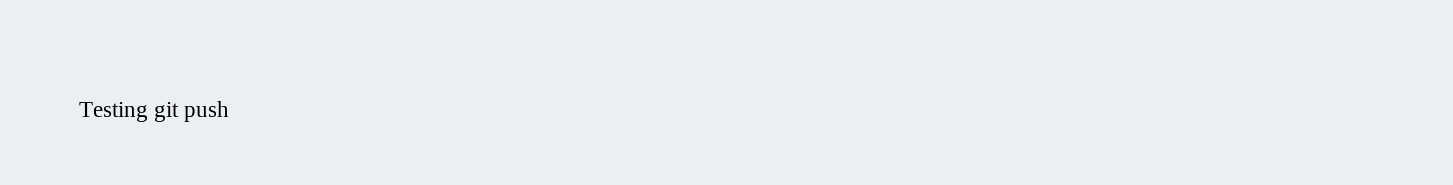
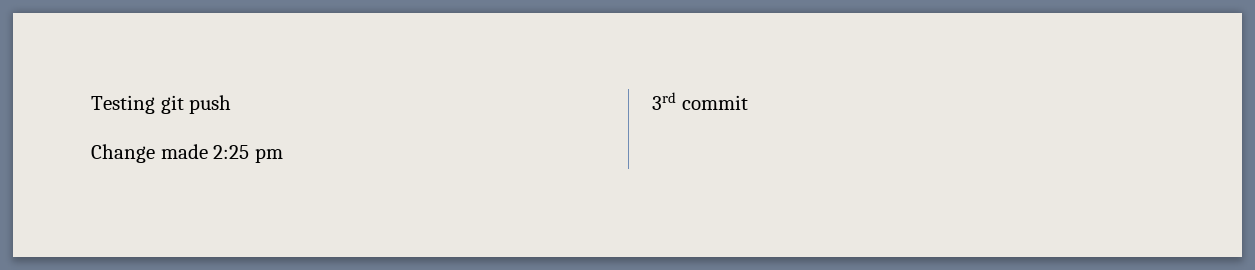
+ Change made 2:25 pm
+ 3rd commit

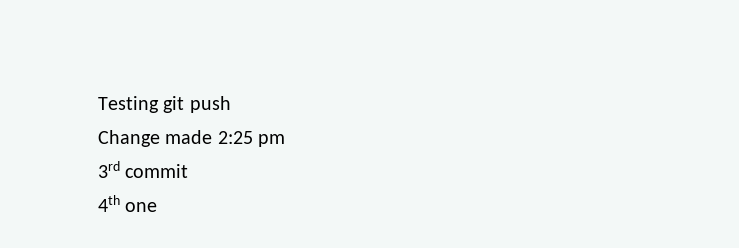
+ 4th one

